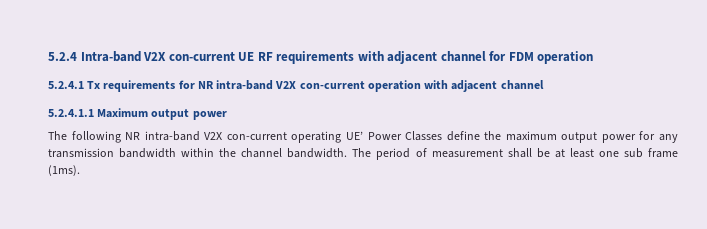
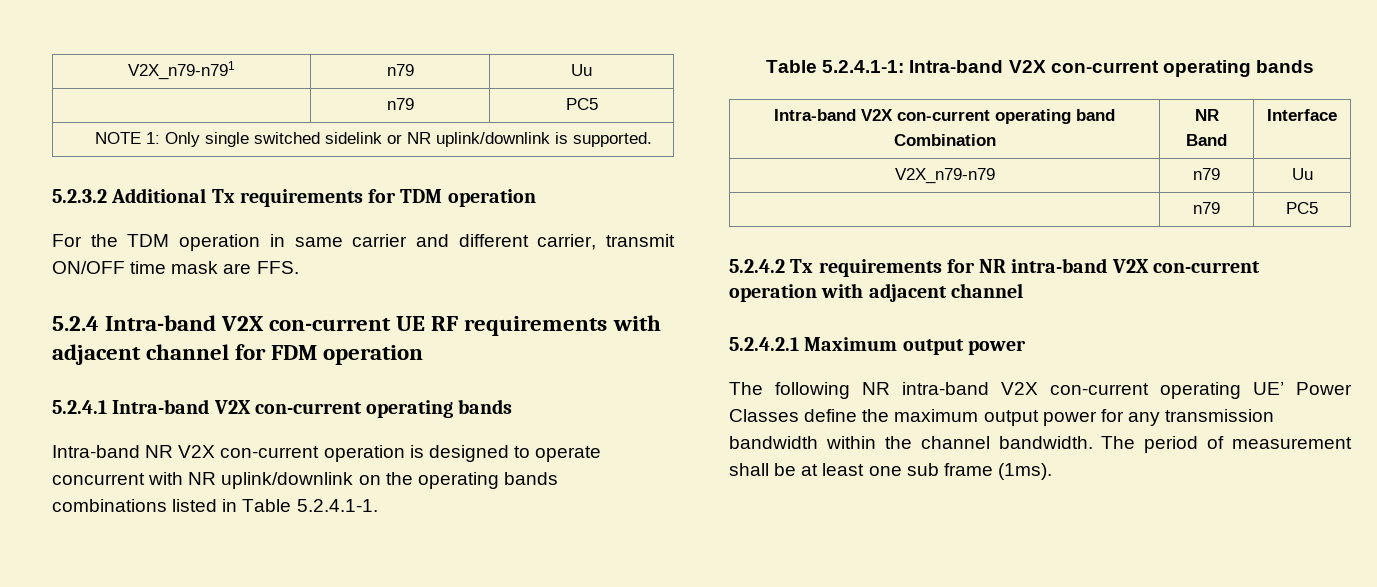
+ V2X_n79-n791 | n79 | Uu
+ | n79 | PC5
+ NOTE 1: Only single switched sidelink or NR uplink/downlink is supported.
+ 5.2.3.2 Additional Tx requirements for TDM operation
+ For the TDM operation in same carrier and different carrier, transmit ON/OFF time mask are FFS.
- 5.2.4.1 Tx requirements for NR intra-band V2X con-current operation with adjacent channel
+ 5.2.4.1 Intra-band V2X con-current operating bands
+ Intra-band NR V2X con-current operation is designed to operate concurrent with NR uplink/downlink on the operating bands combinations listed in Table 5.2.4.1-1.
+ Table 5.2.4.1-1: Intra-band V2X con-current operating bands
+ Intra-band V2X con-current operating band Combination | NR Band | Interface
+ V2X_n79-n79 | n79 | Uu
+ | n79 | PC5
+ 5.2.4.2 Tx requirements for NR intra-band V2X con-current operation with adjacent channel
- 5.2.4.1.1 Maximum output power
+ 5.2.4.2.1 Maximum output power

